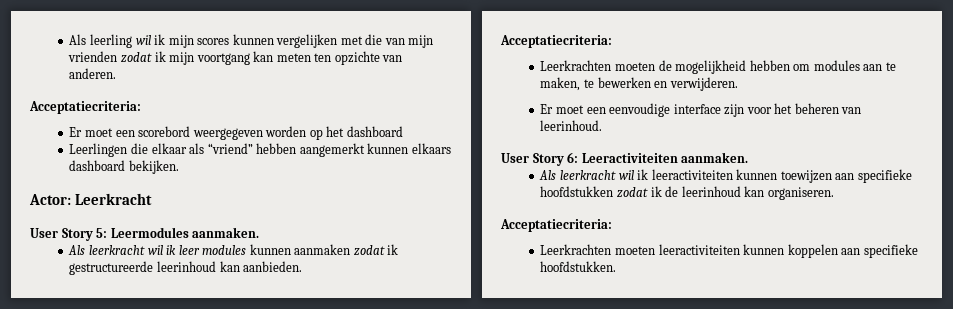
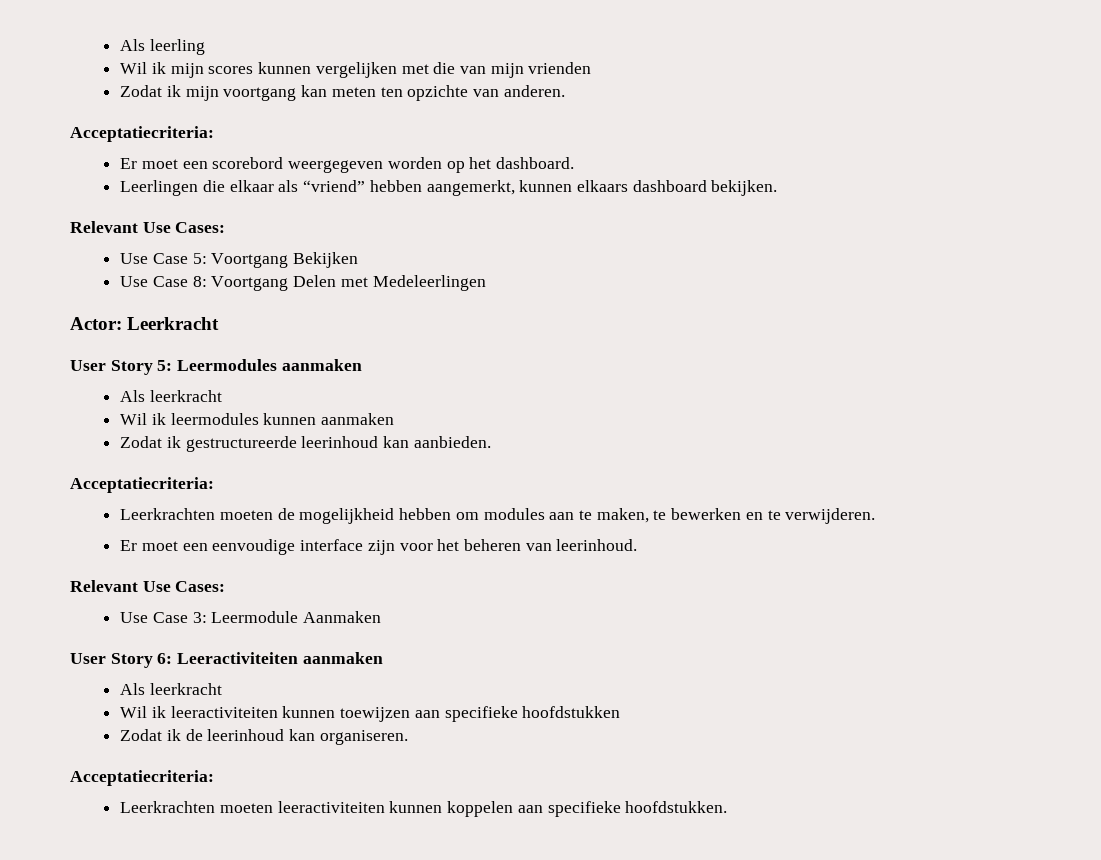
- Als leerling wil ik mijn scores kunnen vergelijken met die van mijn vrienden zodat ik mijn voortgang kan meten ten opzichte van anderen.
+ Als leerling
+ Wil ik mijn scores kunnen vergelijken met die van mijn vrienden
+ Zodat ik mijn voortgang kan meten ten opzichte van anderen.
- Er moet een scorebord weergegeven worden op het dashboard
+ Er moet een scorebord weergegeven worden op het dashboard.
- Leerlingen die elkaar als “vriend” hebben aangemerkt kunnen elkaars dashboard bekijken.
+ Leerlingen die elkaar als “vriend” hebben aangemerkt, kunnen elkaars dashboard bekijken.
+ Relevant Use Cases:
+ Use Case 5: Voortgang Bekijken
+ Use Case 8: Voortgang Delen met Medeleerlingen
- User Story 5: Leermodules aanmaken.
- Als leerkracht wil ik leer modules kunnen aanmaken zodat ik gestructureerde leerinhoud kan aanbieden.
+ User Story 5: Leermodules aanmaken
+ Als leerkracht
+ Wil ik leermodules kunnen aanmaken
+ Zodat ik gestructureerde leerinhoud kan aanbieden.
- Leerkrachten moeten de mogelijkheid hebben om modules aan te maken, te bewerken en verwijderen.
+ Leerkrachten moeten de mogelijkheid hebben om modules aan te maken, te bewerken en te verwijderen.
  Er moet een eenvoudige interface zijn voor het beheren van leerinhoud.
+ Relevant Use Cases:
+ Use Case 3: Leermodule Aanmaken
- User Story 6: Leeractiviteiten aanmaken.
- Als leerkracht wil ik leeractiviteiten kunnen toewijzen aan specifieke hoofdstukken zodat ik de leerinhoud kan organiseren.
+ User Story 6: Leeractiviteiten aanmaken
+ Als leerkracht
+ Wil ik leeractiviteiten kunnen toewijzen aan specifieke hoofdstukken
+ Zodat ik de leerinhoud kan organiseren.

